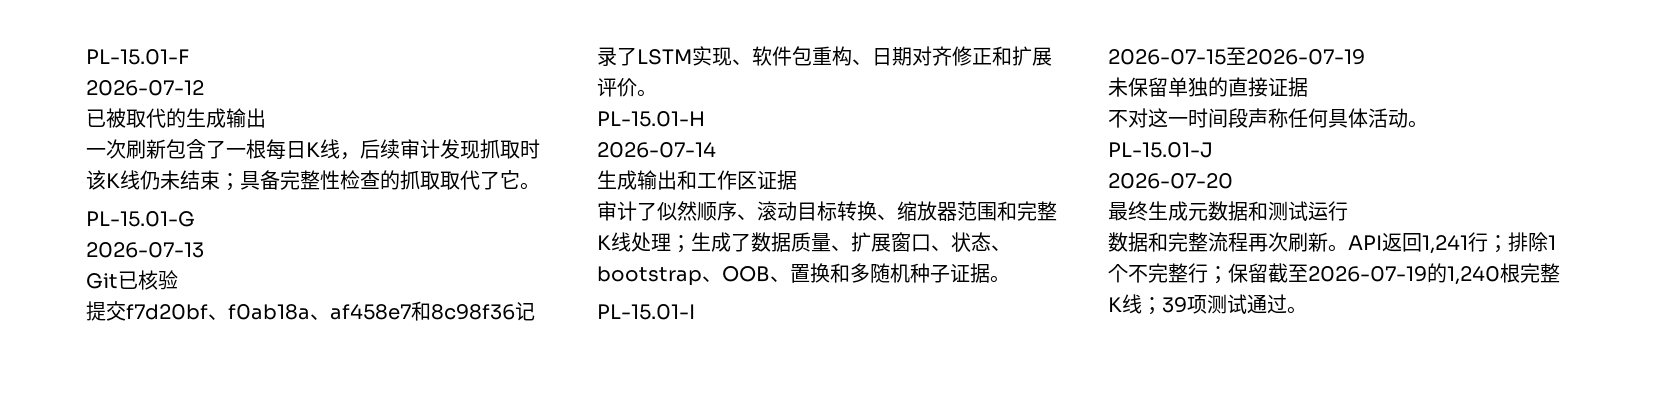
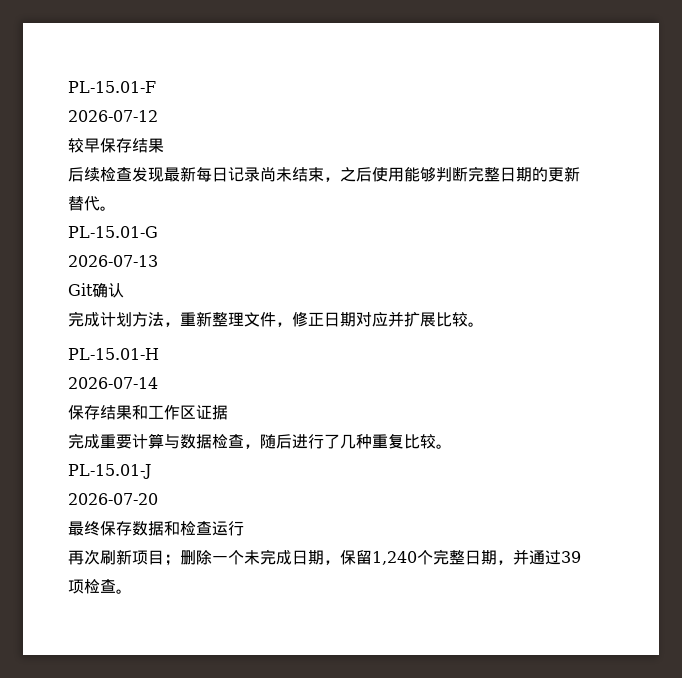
- 已被取代的生成输出
- 一次刷新包含了一根每日K线，后续审计发现抓取时该K线仍未结束；具备完整性检查的抓取取代了它。
+ 较早保存结果
+ 后续检查发现最新每日记录尚未结束，之后使用能够判断完整日期的更新替代。
  PL-15.01-G
  2026-07-13
- Git已核验
- 提交f7d20bf、f0ab18a、af458e7和8c98f36记录了LSTM实现、软件包重构、日期对齐修正和扩展评价。
+ Git确认
+ 完成计划方法，重新整理文件，修正日期对应并扩展比较。
- 生成输出和工作区证据
+ 保存结果和工作区证据
- 审计了似然顺序、滚动目标转换、缩放器范围和完整K线处理；生成了数据质量、扩展窗口、状态、bootstrap、OOB、置换和多随机种子证据。
- PL-15.01-I
- 2026-07-15至2026-07-19
- 未保留单独的直接证据
- 不对这一时间段声称任何具体活动。
+ 完成重要计算与数据检查，随后进行了几种重复比较。
  PL-15.01-J
  2026-07-20
- 最终生成元数据和测试运行
- 数据和完整流程再次刷新。API返回1,241行；排除1个不完整行；保留截至2026-07-19的1,240根完整K线；39项测试通过。
+ 最终保存数据和检查运行
+ 再次刷新项目；删除一个未完成日期，保留1,240个完整日期，并通过39项检查。

